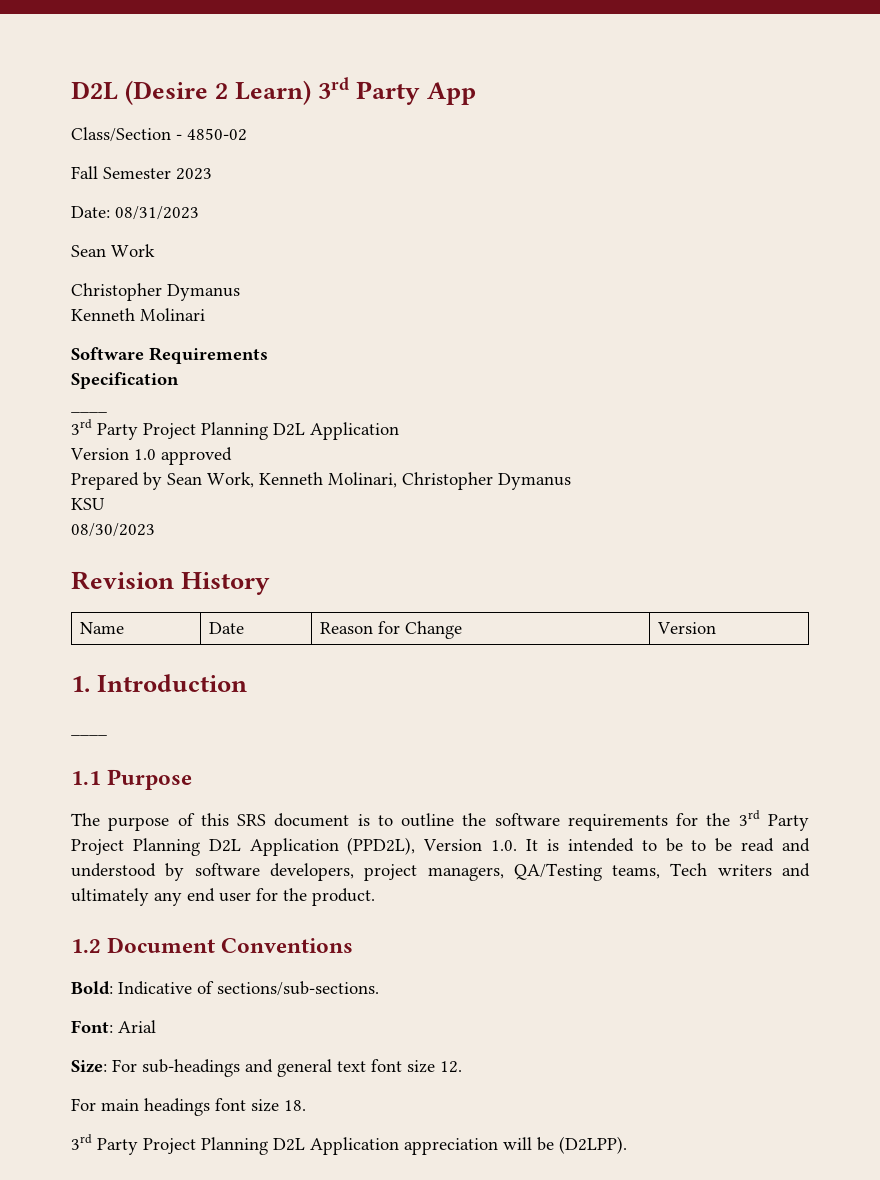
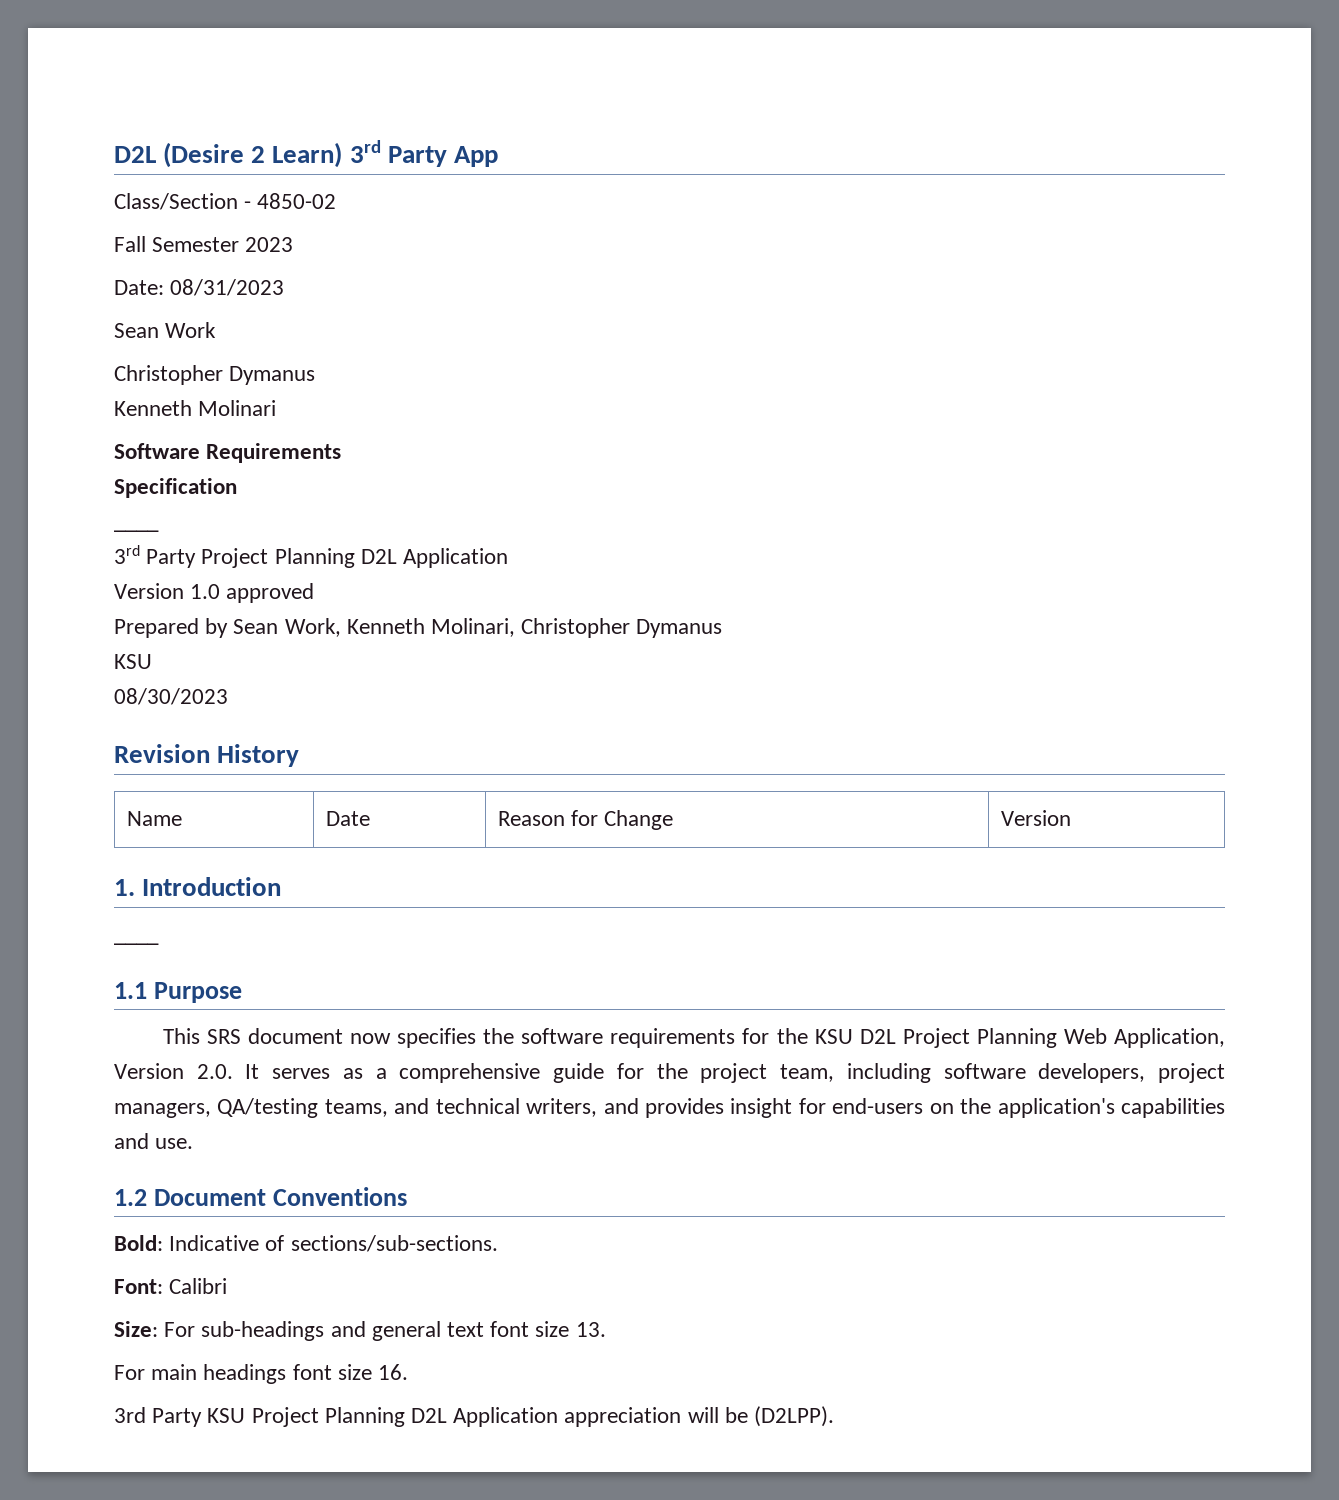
- The purpose of this SRS document is to outline the software requirements for the 3rd Party Project Planning D2L Application (PPD2L), Version 1.0. It is intended to be to be read and understood by software developers, project managers, QA/Testing teams, Tech writers and ultimately any end user for the product.
+ This SRS document now specifies the software requirements for the KSU D2L Project Planning Web Application, Version 2.0. It serves as a comprehensive guide for the project team, including software developers, project managers, QA/testing teams, and technical writers, and provides insight for end-users on the application's capabilities and use.
- Font: Arial
+ Font: Calibri
- Size: For sub-headings and general text font size 12.
+ Size: For sub-headings and general text font size 13.
- For main headings font size 18.
- 3rd Party Project Planning D2L Application appreciation will be (D2LPP).
+ For main headings font size 16.
+ 3rd Party KSU Project Planning D2L Application appreciation will be (D2LPP).

